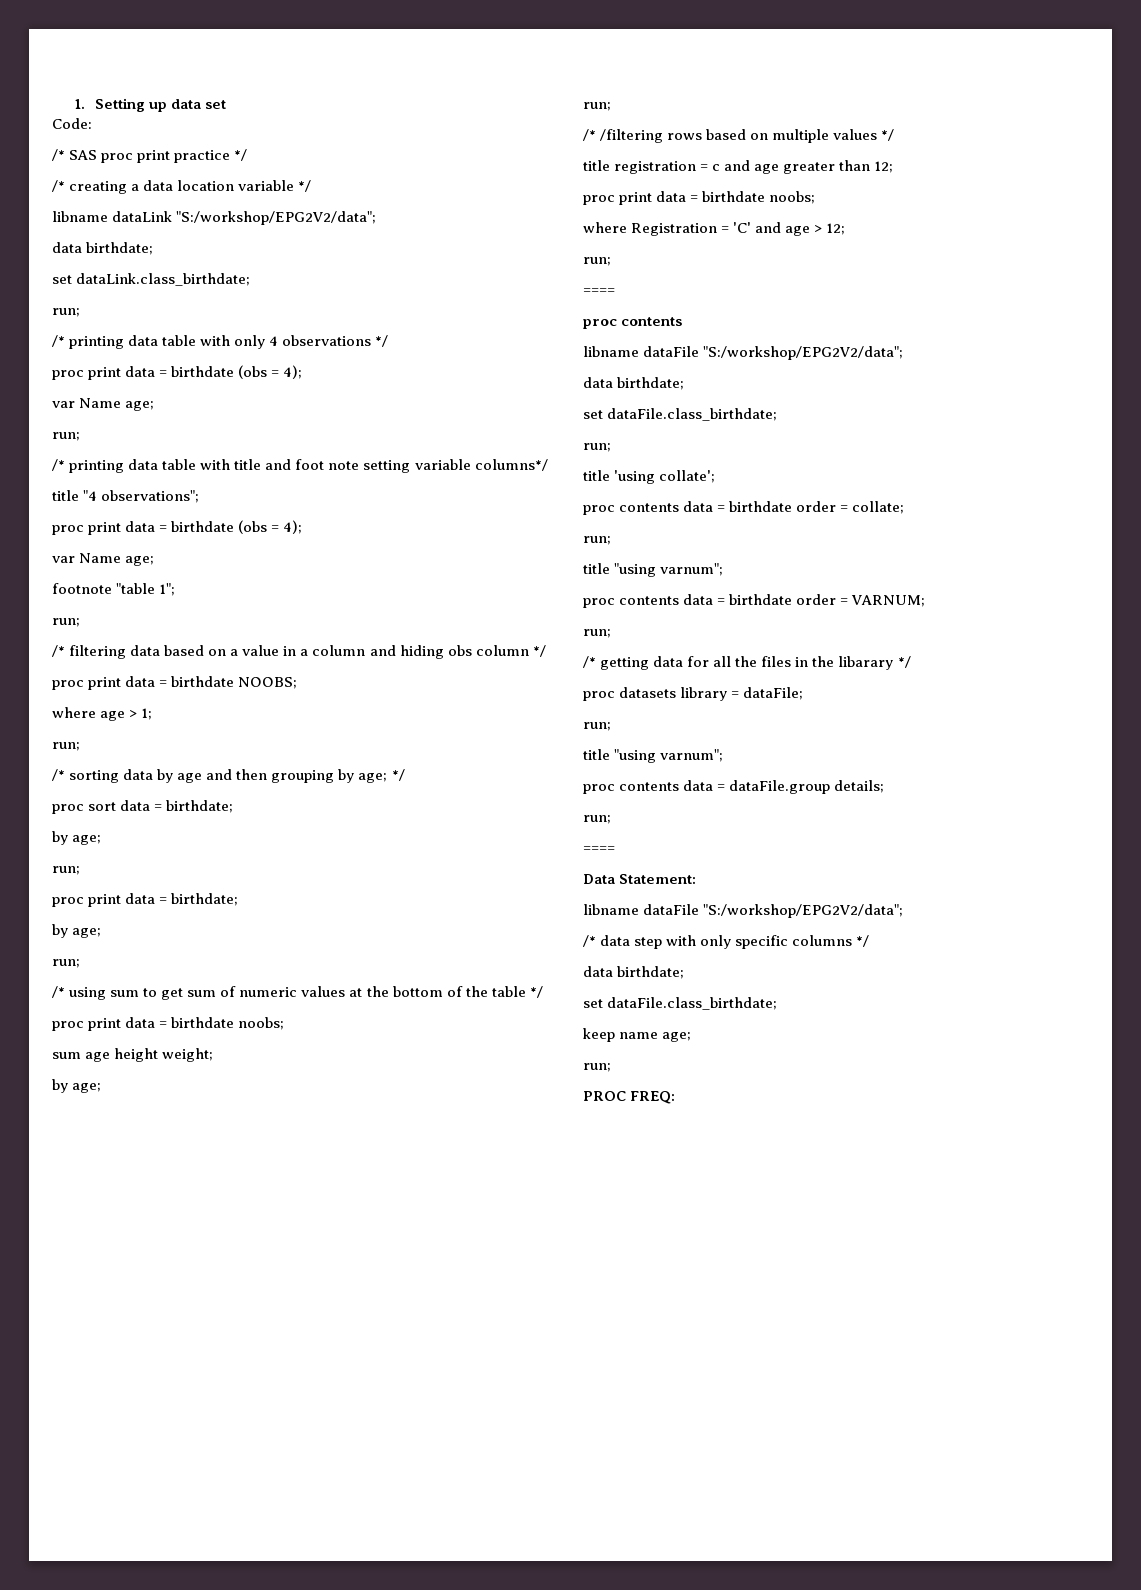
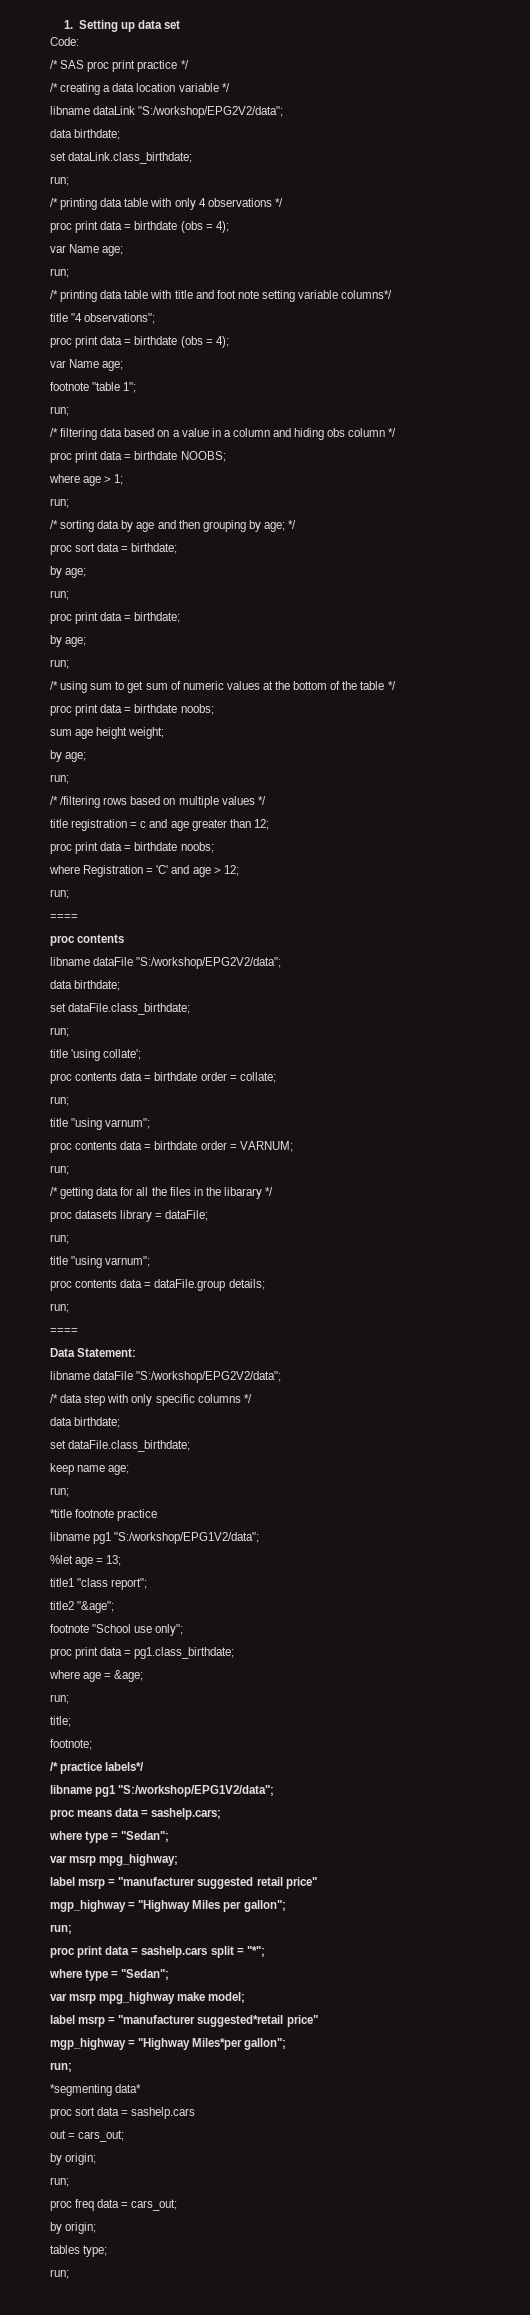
- PROC FREQ:
+ *title footnote practice
+ libname pg1 "S:/workshop/EPG1V2/data";
+ %let age = 13;
+ title1 "class report";
+ title2 "&age";
+ footnote "School use only";
+ proc print data = pg1.class_birthdate;
+ where age = &age;
+ run;
+ title;
+ footnote;
+ /* practice labels*/
+ libname pg1 "S:/workshop/EPG1V2/data";
+ proc means data = sashelp.cars;
+ where type = "Sedan";
+ var msrp mpg_highway;
+ label msrp = "manufacturer suggested retail price"
+ mgp_highway = "Highway Miles per gallon";
+ run;
+ proc print data = sashelp.cars split = "*";
+ where type = "Sedan";
+ var msrp mpg_highway make model;
+ label msrp = "manufacturer suggested*retail price"
+ mgp_highway = "Highway Miles*per gallon";
+ run;
+ *segmenting data*
+ proc sort data = sashelp.cars
+ out = cars_out;
+ by origin;
+ run;
+ proc freq data = cars_out;
+ by origin;
+ tables type;
+ run;

